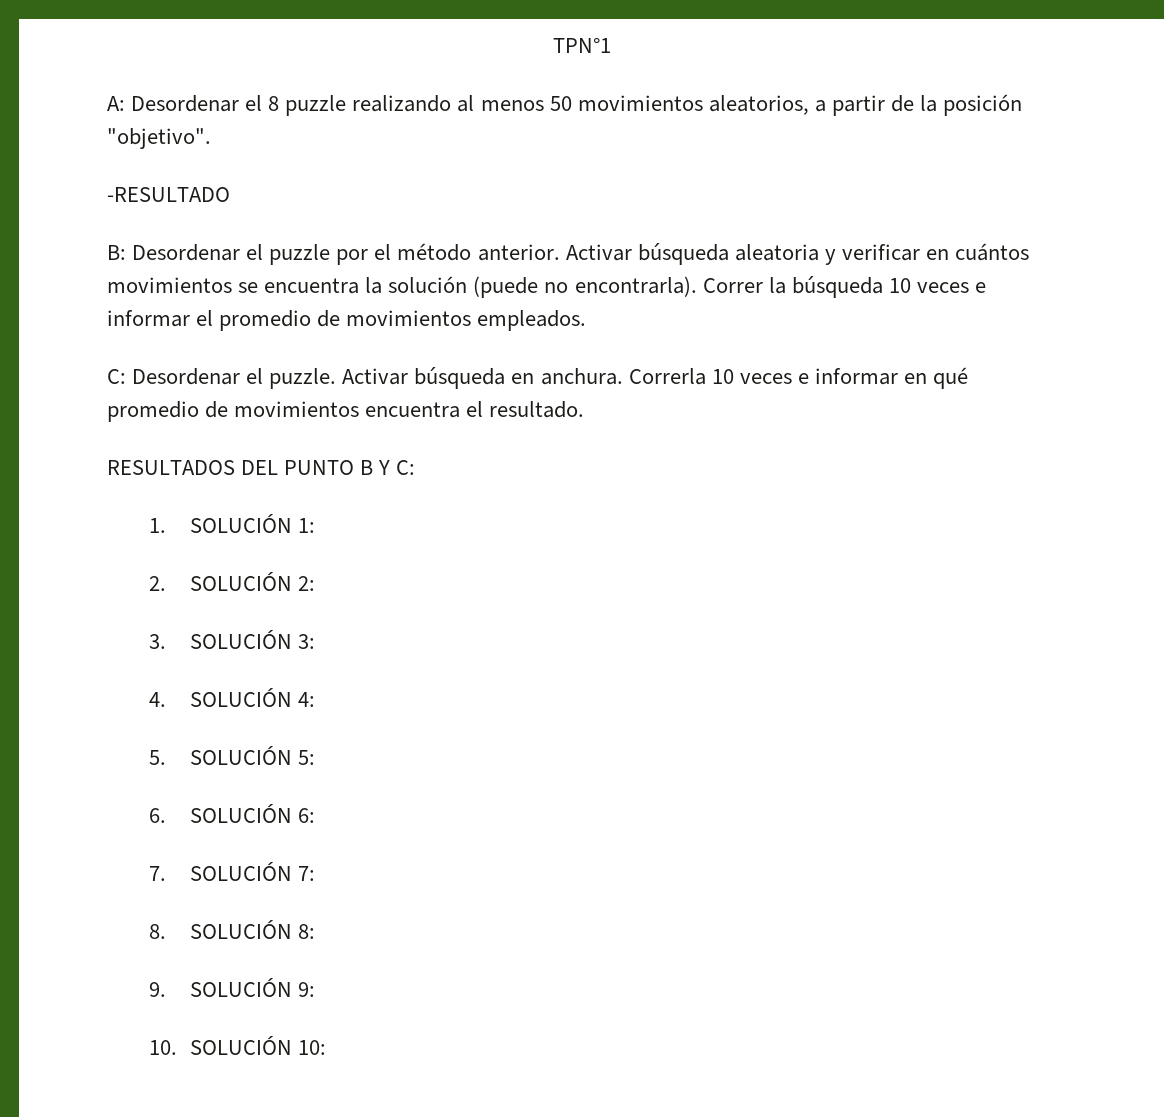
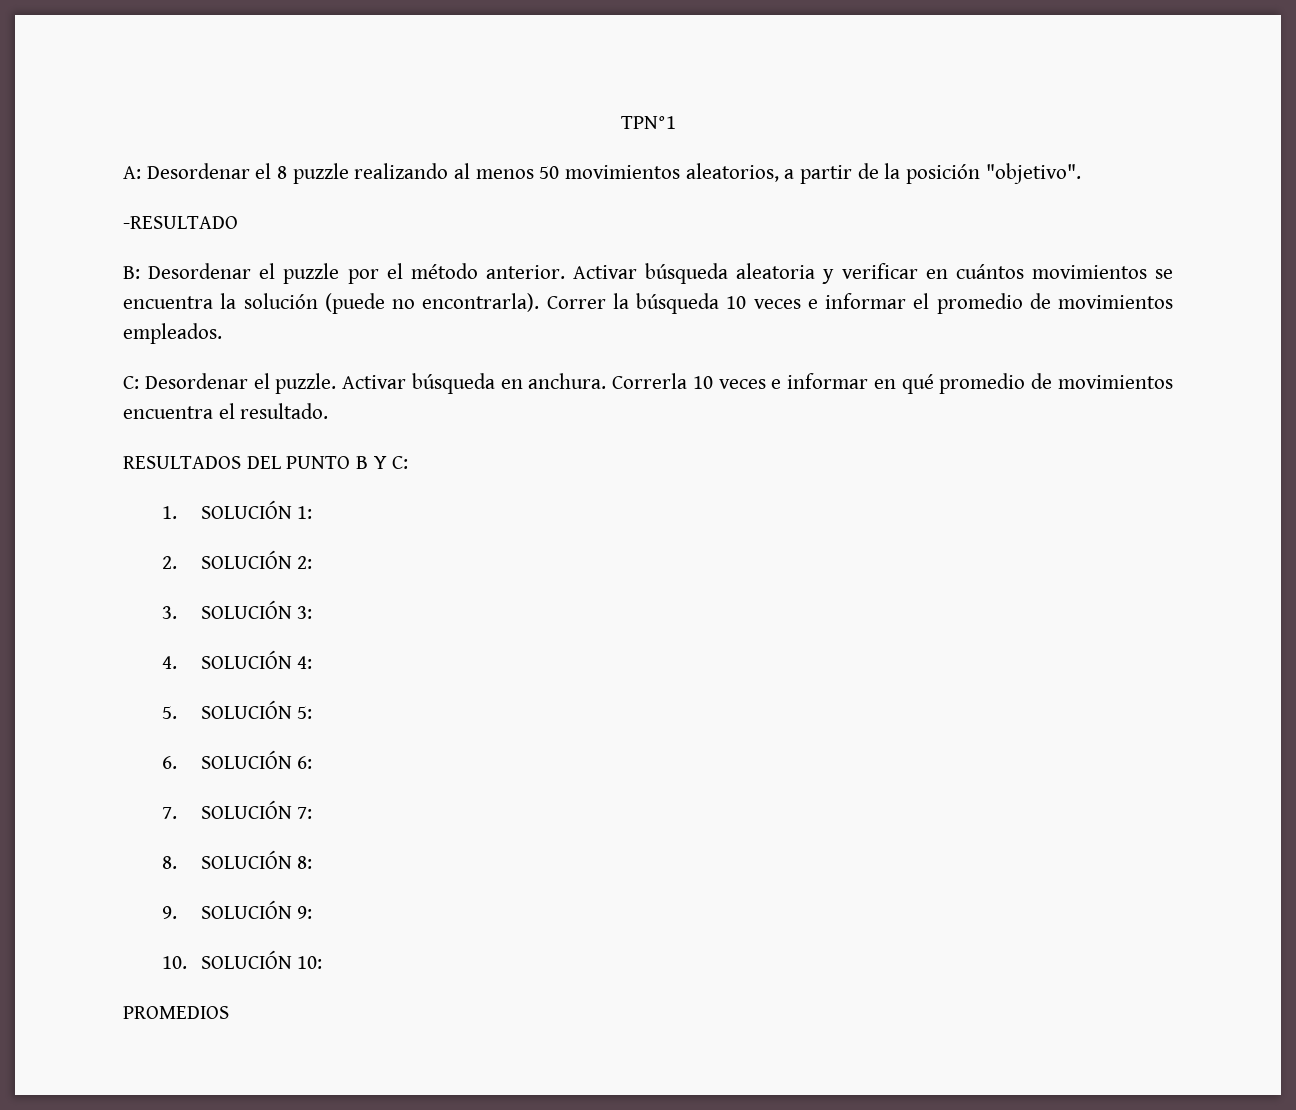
+ PROMEDIOS

